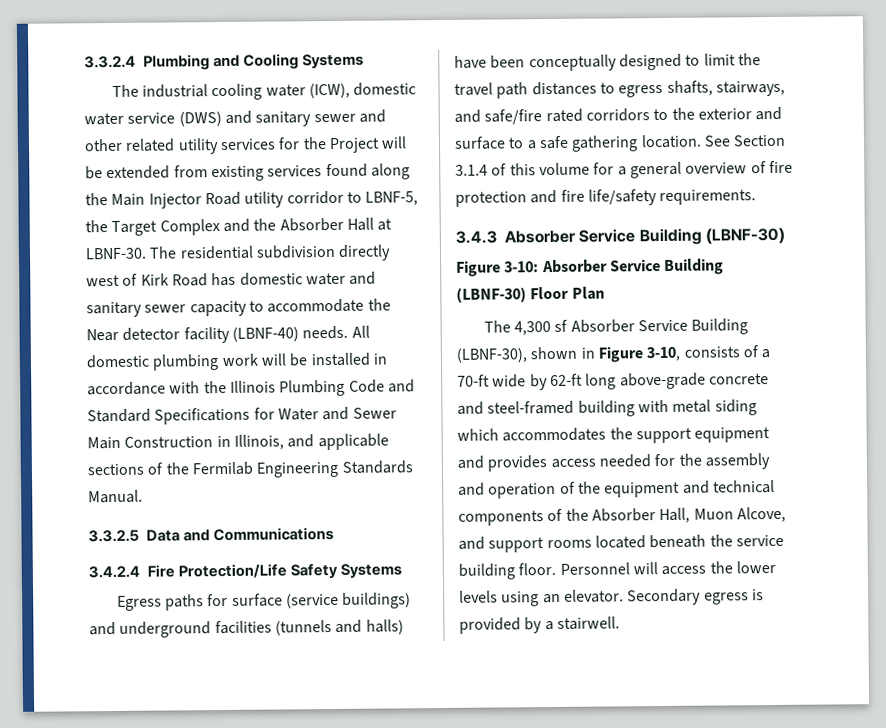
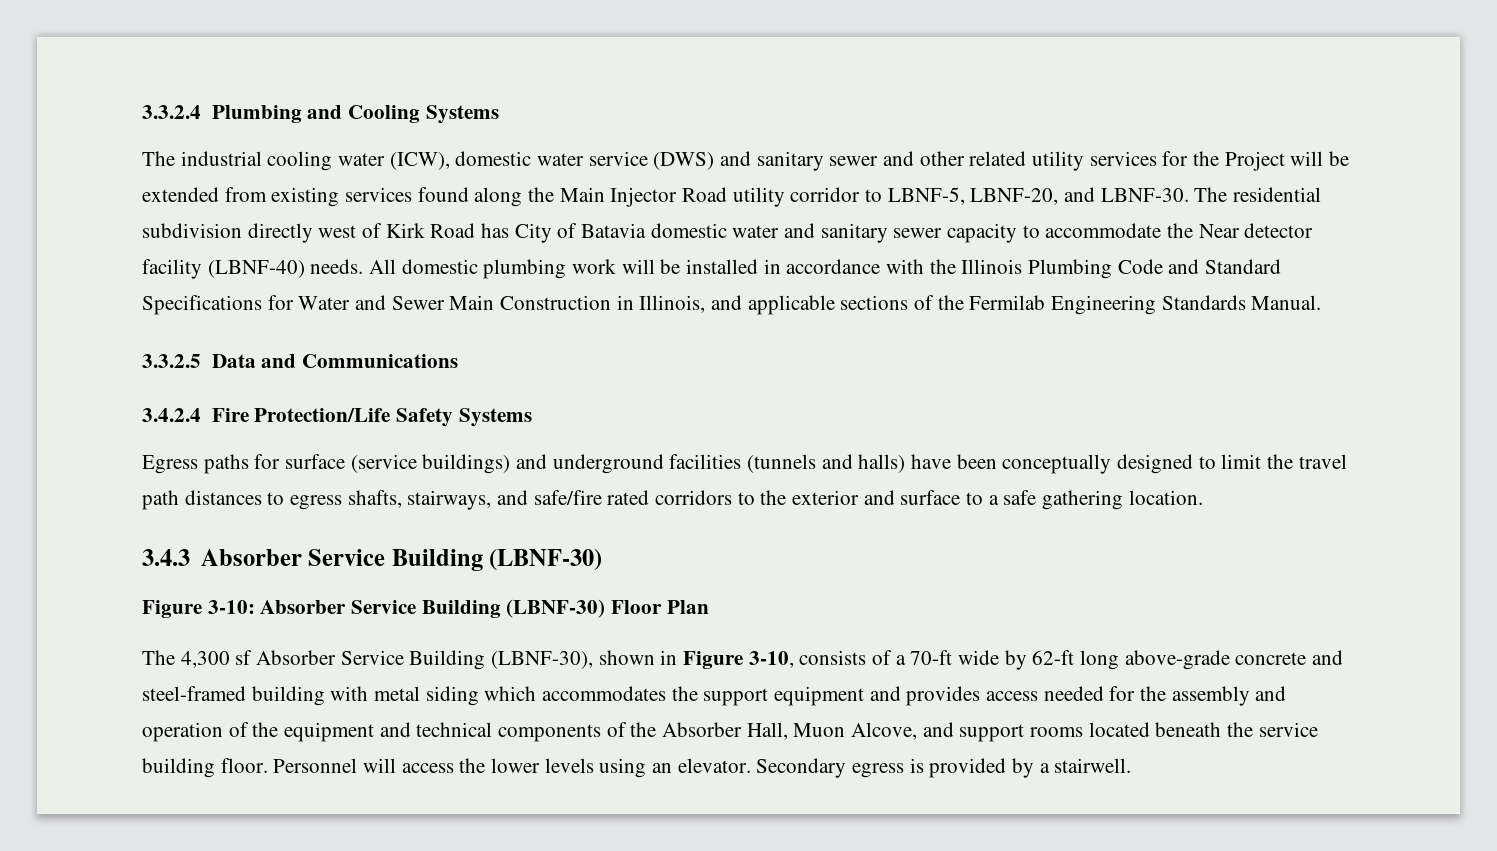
- The industrial cooling water (ICW), domestic water service (DWS) and sanitary sewer and other related utility services for the Project will be extended from existing services found along the Main Injector Road utility corridor to LBNF-5, the Target Complex and the Absorber Hall at LBNF-30.
+ The industrial cooling water (ICW), domestic water service (DWS) and sanitary sewer and other related utility services for the Project will be extended from existing services found along the Main Injector Road utility corridor to LBNF-5, LBNF-20, and LBNF-30.
- The residential subdivision directly west of Kirk Road has domestic water and sanitary sewer capacity to accommodate the Near detector facility (LBNF-40) needs.
+ The residential subdivision directly west of Kirk Road has City of Batavia domestic water and sanitary sewer capacity to accommodate the Near detector facility (LBNF-40) needs.
- See Section 3.1.4 of this volume for a general overview of fire protection and fire life/safety requirements.

